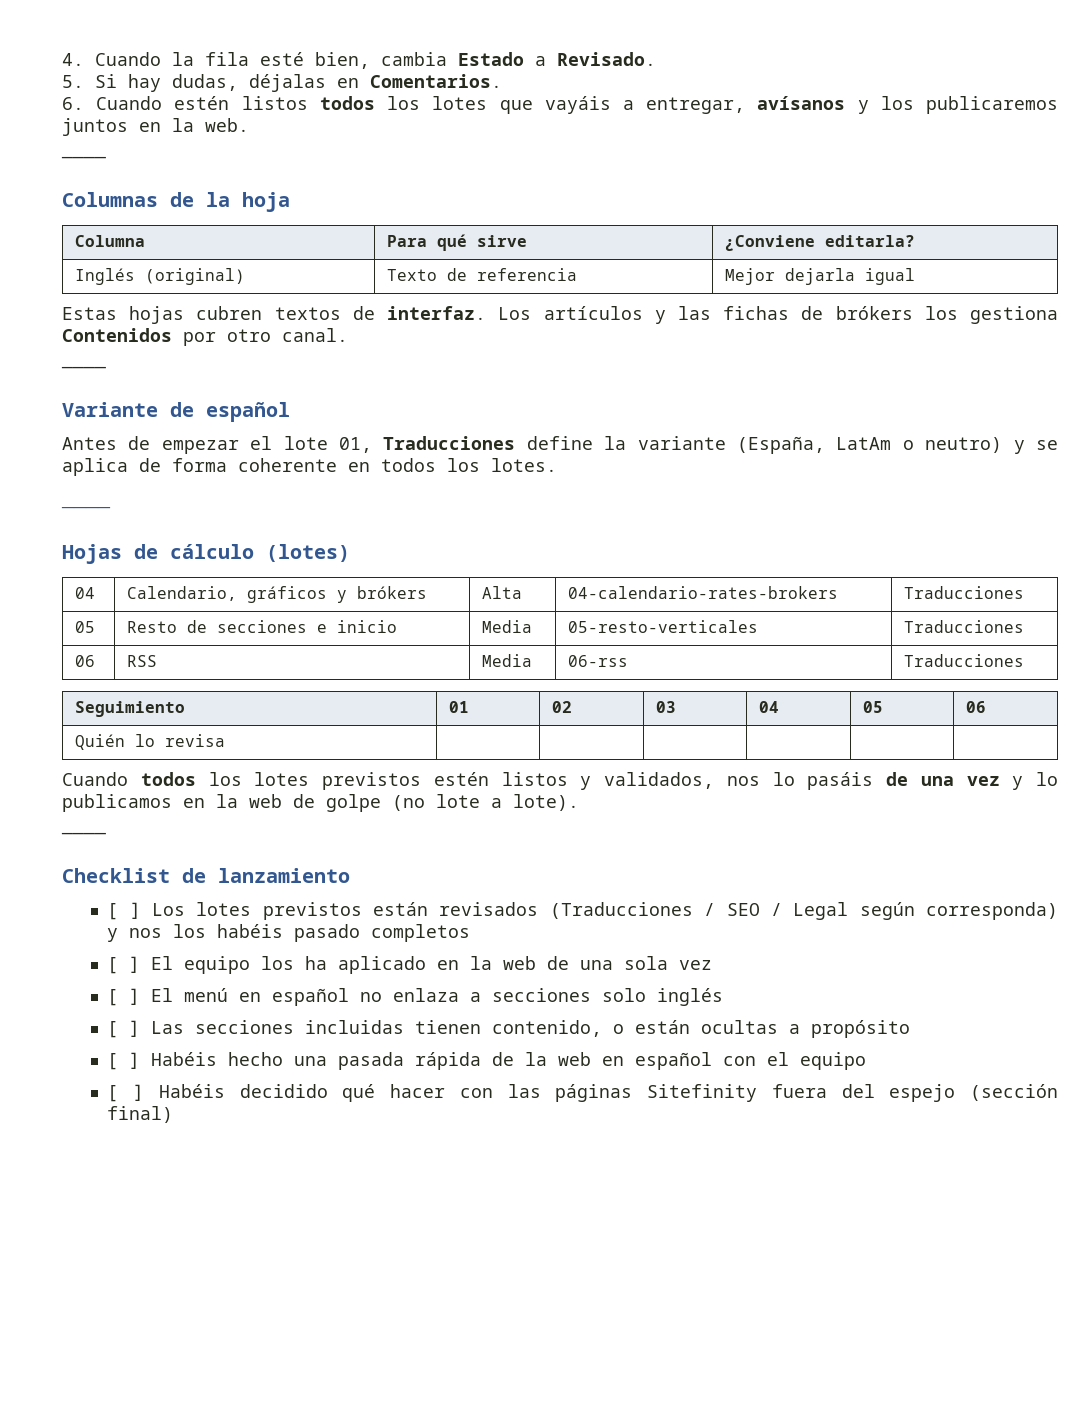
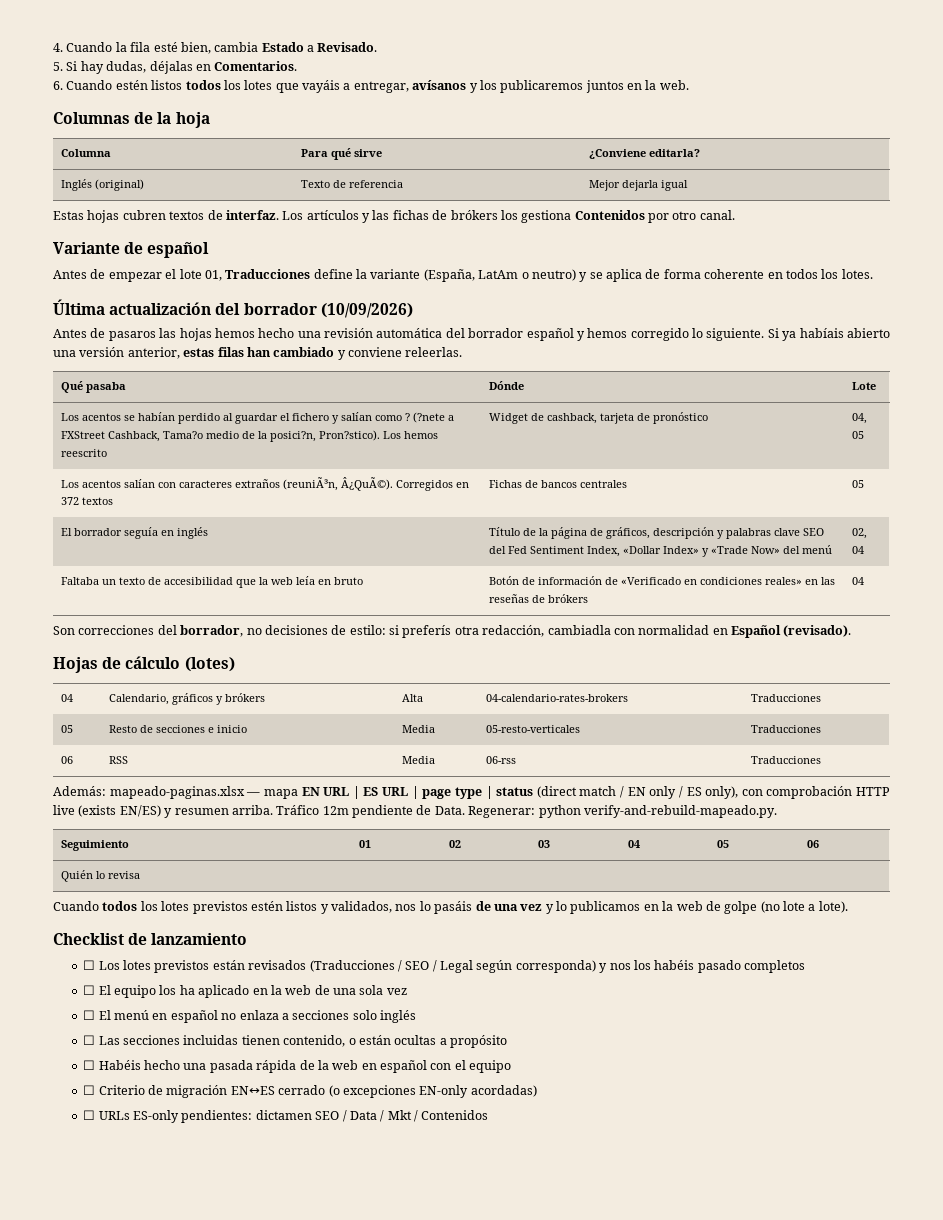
  6. Cuando estén listos todos los lotes que vayáis a entregar, avísanos y los publicaremos juntos en la web.
- ────
  Los artículos y las fichas de brókers los gestiona Contenidos por otro canal.
- ────
  Antes de empezar el lote 01, Traducciones define la variante (España, LatAm o neutro) y se aplica de forma coherente en todos los lotes.
- ────
+ Última actualización del borrador (10/09/2026)
+ Antes de pasaros las hojas hemos hecho una revisión automática del borrador español y hemos corregido lo siguiente. Si ya habíais abierto una versión anterior, estas filas han cambiado y conviene releerlas.
+ Qué pasaba | Dónde | Lote
+ Los acentos se habían perdido al guardar el fichero y salían como ? (?nete a FXStreet Cashback, Tama?o medio de la posici?n, Pron?stico). Los hemos reescrito | Widget de cashback, tarjeta de pronóstico | 04, 05
+ Los acentos salían con caracteres extraños (reuniÃ³n, Â¿QuÃ©). Corregidos en 372 textos | Fichas de bancos centrales | 05
+ El borrador seguía en inglés | Título de la página de gráficos, descripción y palabras clave SEO del Fed Sentiment Index, «Dollar Index» y «Trade Now» del menú | 02, 04
+ Faltaba un texto de accesibilidad que la web leía en bruto | Botón de información de «Verificado en condiciones reales» en las reseñas de brókers | 04
+ Son correcciones del borrador, no decisiones de estilo: si preferís otra redacción, cambiadla con normalidad en Español (revisado).
+ Además: mapeado-paginas.xlsx — mapa EN URL | ES URL | page type | status (direct match / EN only / ES only), con comprobación HTTP live (exists EN/ES) y resumen arriba. Tráfico 12m pendiente de Data. Regenerar: python verify-and-rebuild-mapeado.py.
  Cuando todos los lotes previstos estén listos y validados, nos lo pasáis de una vez y lo publicamos en la web de golpe (no lote a lote).
- ────
- [ ] Los lotes previstos están revisados (Traducciones / SEO / Legal según corresponda) y nos los habéis pasado completos
+ ☐ Los lotes previstos están revisados (Traducciones / SEO / Legal según corresponda) y nos los habéis pasado completos
- [ ] El equipo los ha aplicado en la web de una sola vez
+ ☐ El equipo los ha aplicado en la web de una sola vez
- [ ] El menú en español no enlaza a secciones solo inglés
+ ☐ El menú en español no enlaza a secciones solo inglés
- [ ] Las secciones incluidas tienen contenido, o están ocultas a propósito
+ ☐ Las secciones incluidas tienen contenido, o están ocultas a propósito
- [ ] Habéis hecho una pasada rápida de la web en español con el equipo
+ ☐ Habéis hecho una pasada rápida de la web en español con el equipo
- [ ] Habéis decidido qué hacer con las páginas Sitefinity fuera del espejo (sección final)
+ ☐ Criterio de migración EN↔ES cerrado (o excepciones EN-only acordadas)
+ ☐ URLs ES-only pendientes: dictamen SEO / Data / Mkt / Contenidos

